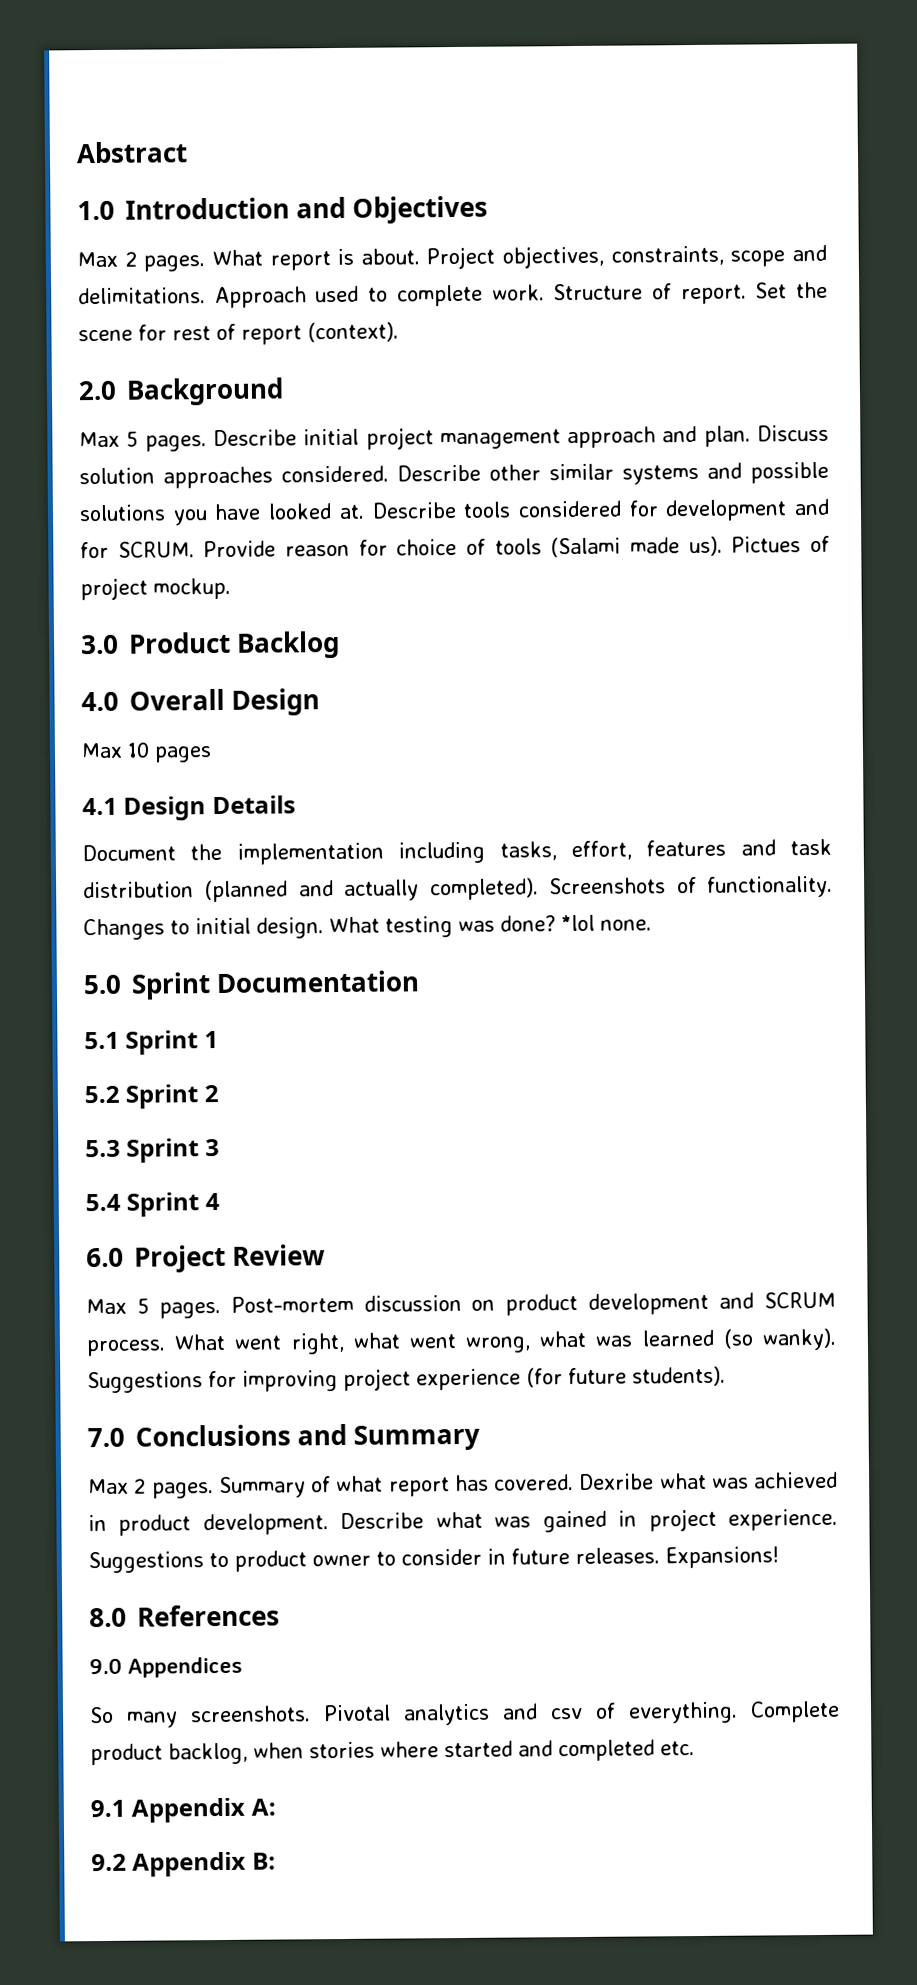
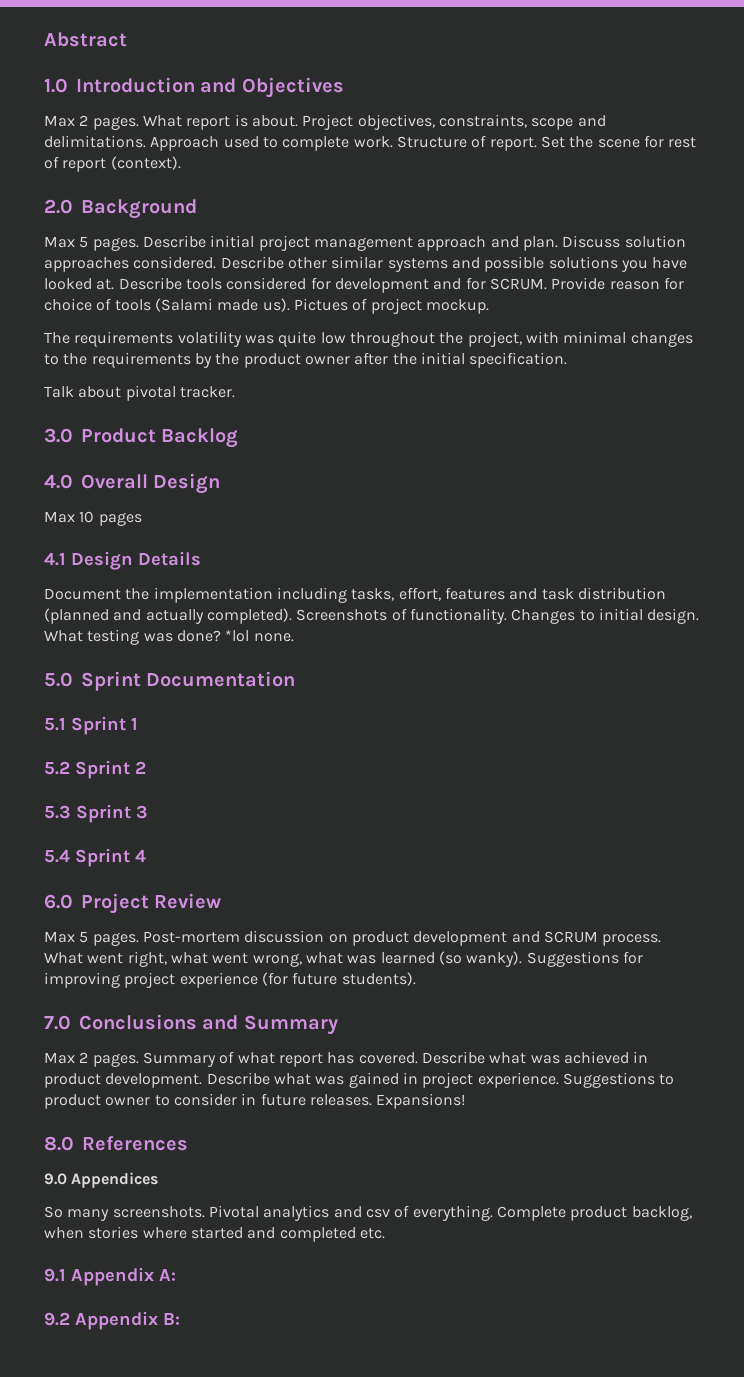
+ The requirements volatility was quite low throughout the project, with minimal changes to the requirements by the product owner after the initial specification.
+ Talk about pivotal tracker.
- Dexribe what was achieved in product development.
+ Describe what was achieved in product development.

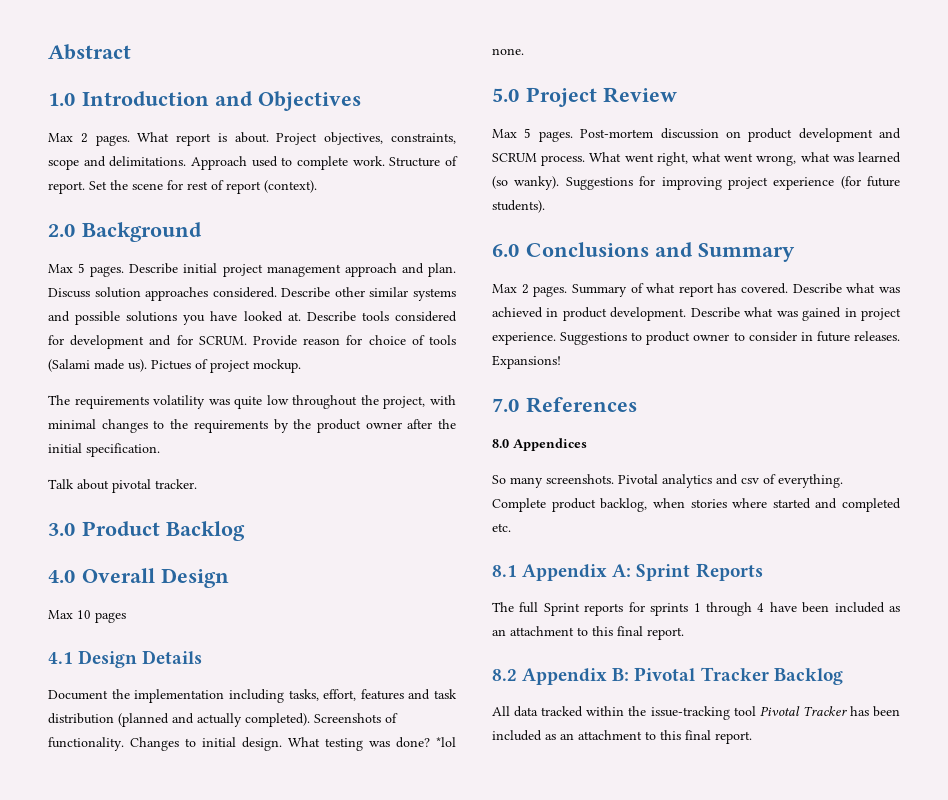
- 5.0 Sprint Documentation
- 5.1 Sprint 1
- 5.2 Sprint 2
- 5.3 Sprint 3
- 5.4 Sprint 4
- 6.0 Project Review
+ 5.0 Project Review
- 7.0 Conclusions and Summary
+ 6.0 Conclusions and Summary
- 8.0 References
+ 7.0 References
- 9.0 Appendices
+ 8.0 Appendices
- 9.1 Appendix A:
- 9.2 Appendix B:
+ 8.1 Appendix A: Sprint Reports
+ The full Sprint reports for sprints 1 through 4 have been included as an attachment to this final report.
+ 8.2 Appendix B: Pivotal Tracker Backlog
+ All data tracked within the issue-tracking tool Pivotal Tracker has been included as an attachment to this final report.

